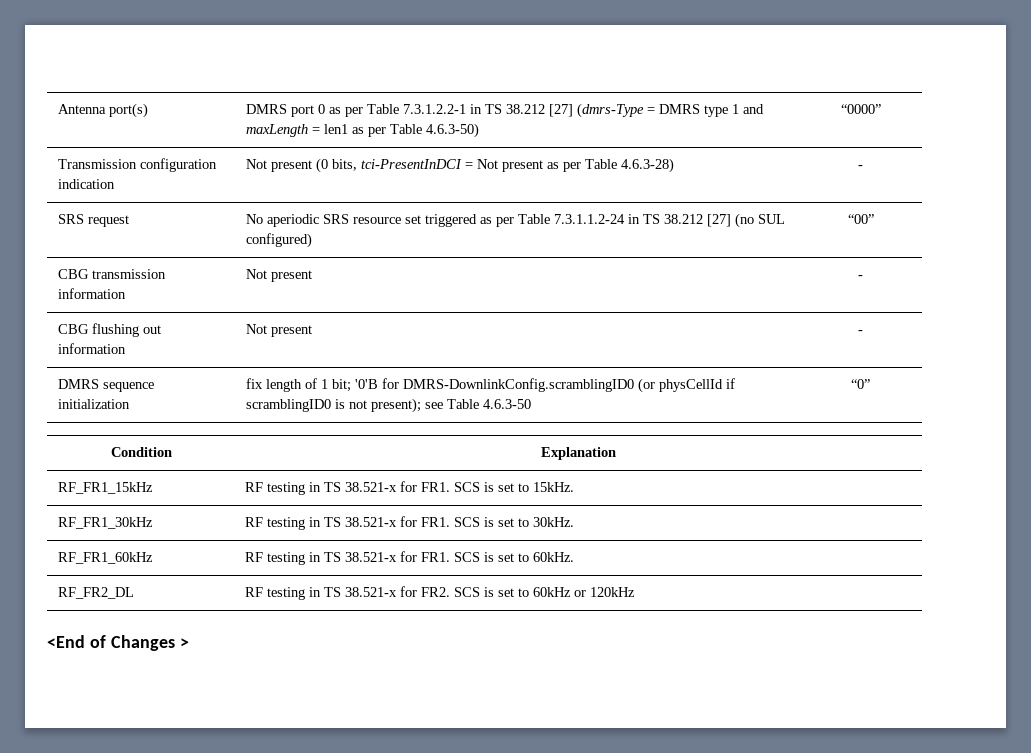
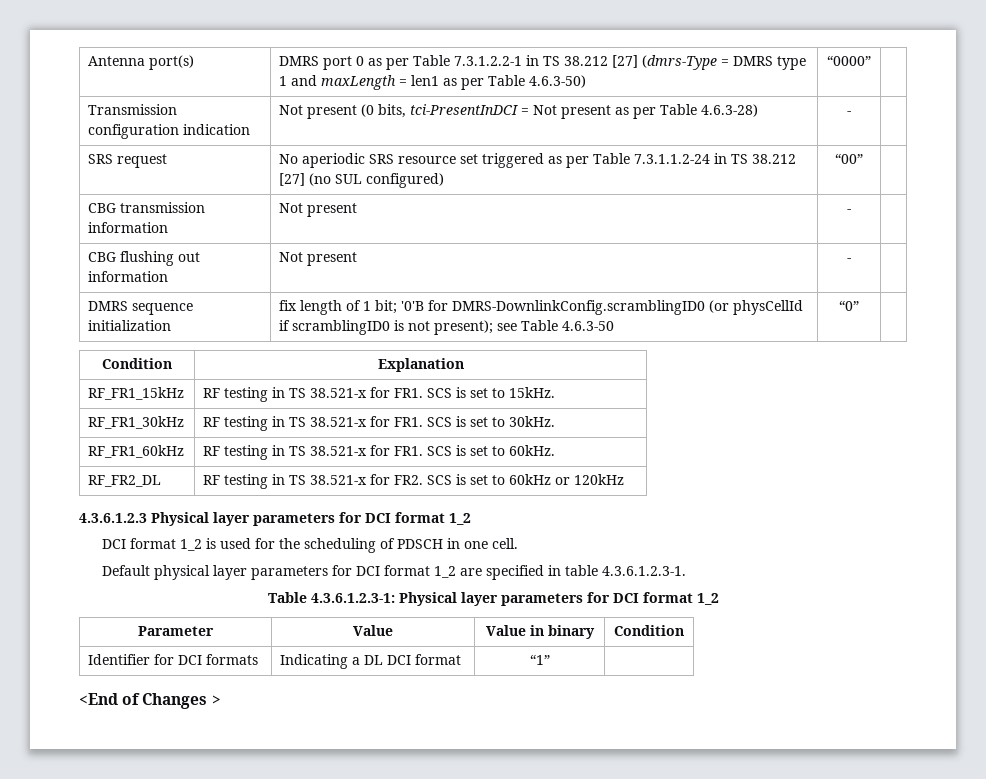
+ 4.3.6.1.2.3 Physical layer parameters for DCI format 1_2
+ DCI format 1_2 is used for the scheduling of PDSCH in one cell.
+ Default physical layer parameters for DCI format 1_2 are specified in table 4.3.6.1.2.3-1.
+ Table 4.3.6.1.2.3-1: Physical layer parameters for DCI format 1_2
+ Parameter | Value | Value in binary | Condition
+ Identifier for DCI formats | Indicating a DL DCI format | “1” |

